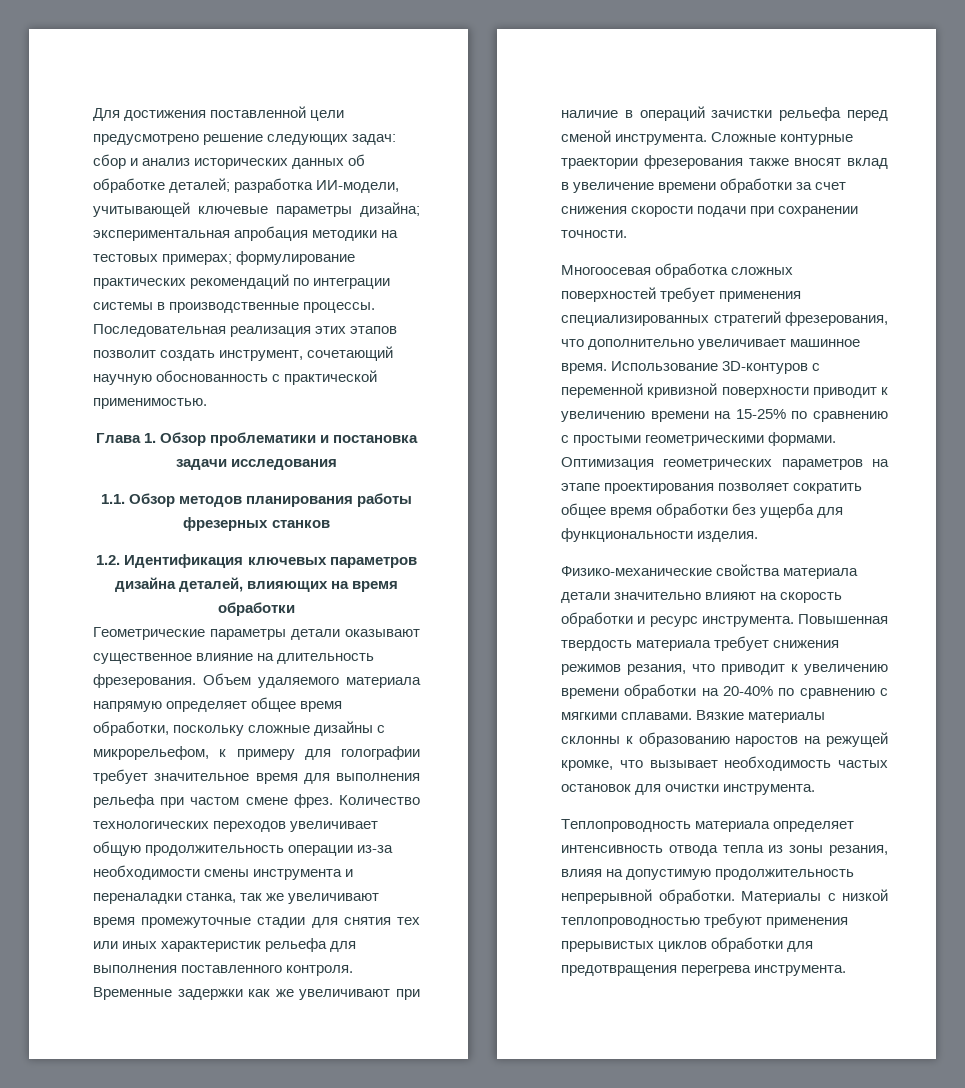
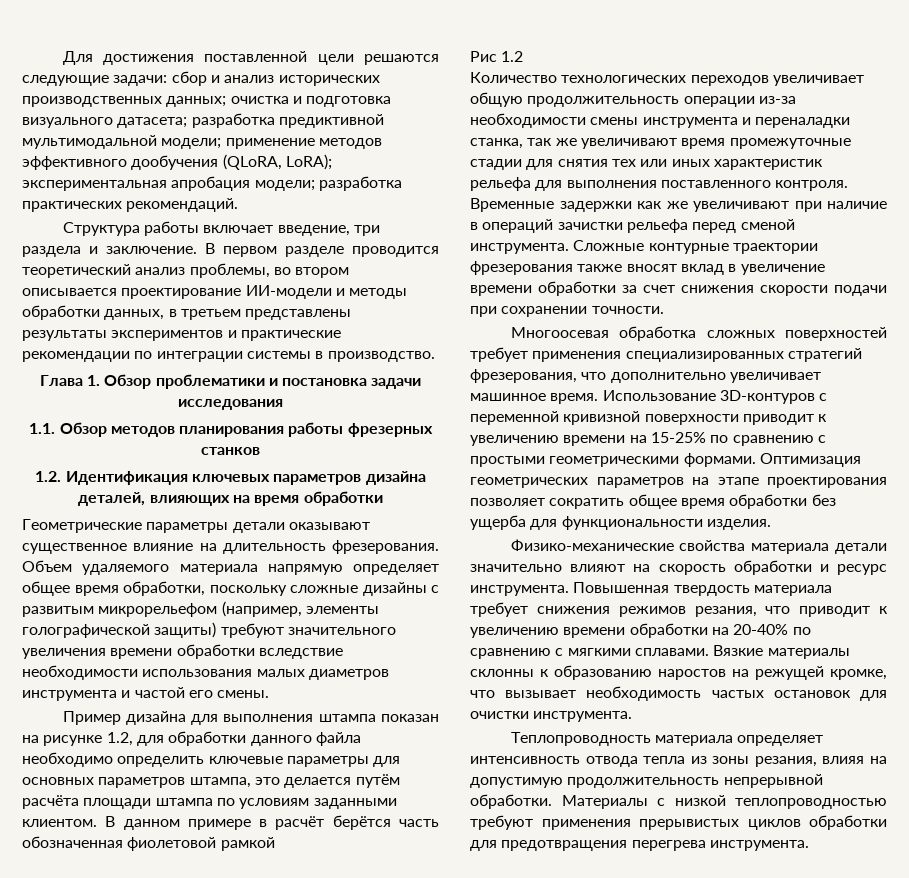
- Для достижения поставленной цели предусмотрено решение следующих задач: сбор и анализ исторических данных об обработке деталей; разработка ИИ-модели, учитывающей ключевые параметры дизайна; экспериментальная апробация методики на тестовых примерах; формулирование практических рекомендаций по интеграции системы в производственные процессы. Последовательная реализация этих этапов позволит создать инструмент, сочетающий научную обоснованность с практической применимостью.
+ Для достижения поставленной цели решаются следующие задачи: сбор и анализ исторических производственных данных; очистка и подготовка визуального датасета; разработка предиктивной мультимодальной модели; применение методов эффективного дообучения (QLoRA, LoRA); экспериментальная апробация модели; разработка практических рекомендаций.
+ Структура работы включает введение, три раздела и заключение. В первом разделе проводится теоретический анализ проблемы, во втором описывается проектирование ИИ-модели и методы обработки данных, в третьем представлены результаты экспериментов и практические рекомендации по интеграции системы в производство.
- Объем удаляемого материала напрямую определяет общее время обработки, поскольку сложные дизайны с микрорельефом, к примеру для голографии требует значительное время для выполнения рельефа при частом смене фрез. Количество технологических переходов увеличивает общую продолжительность операции из-за необходимости смены инструмента и переналадки станка, так же увеличивают время промежуточные стадии для снятия тех или иных характеристик рельефа для выполнения поставленного контроля.
+ Объем удаляемого материала напрямую определяет общее время обработки, поскольку сложные дизайны с развитым микрорельефом (например, элементы голографической защиты) требуют значительного увеличения времени обработки вследствие необходимости использования малых диаметров инструмента и частой его смены.
+ Пример дизайна для выполнения штампа показан на рисунке 1.2, для обработки данного файла необходимо определить ключевые параметры для основных параметров штампа, это делается путём расчёта площади штампа по условиям заданными клиентом. В данном примере в расчёт берётся часть обозначенная фиолетовой рамкой
+ Рис 1.2
+ Количество технологических переходов увеличивает общую продолжительность операции из-за необходимости смены инструмента и переналадки станка, так же увеличивают время промежуточные стадии для снятия тех или иных характеристик рельефа для выполнения поставленного контроля.

